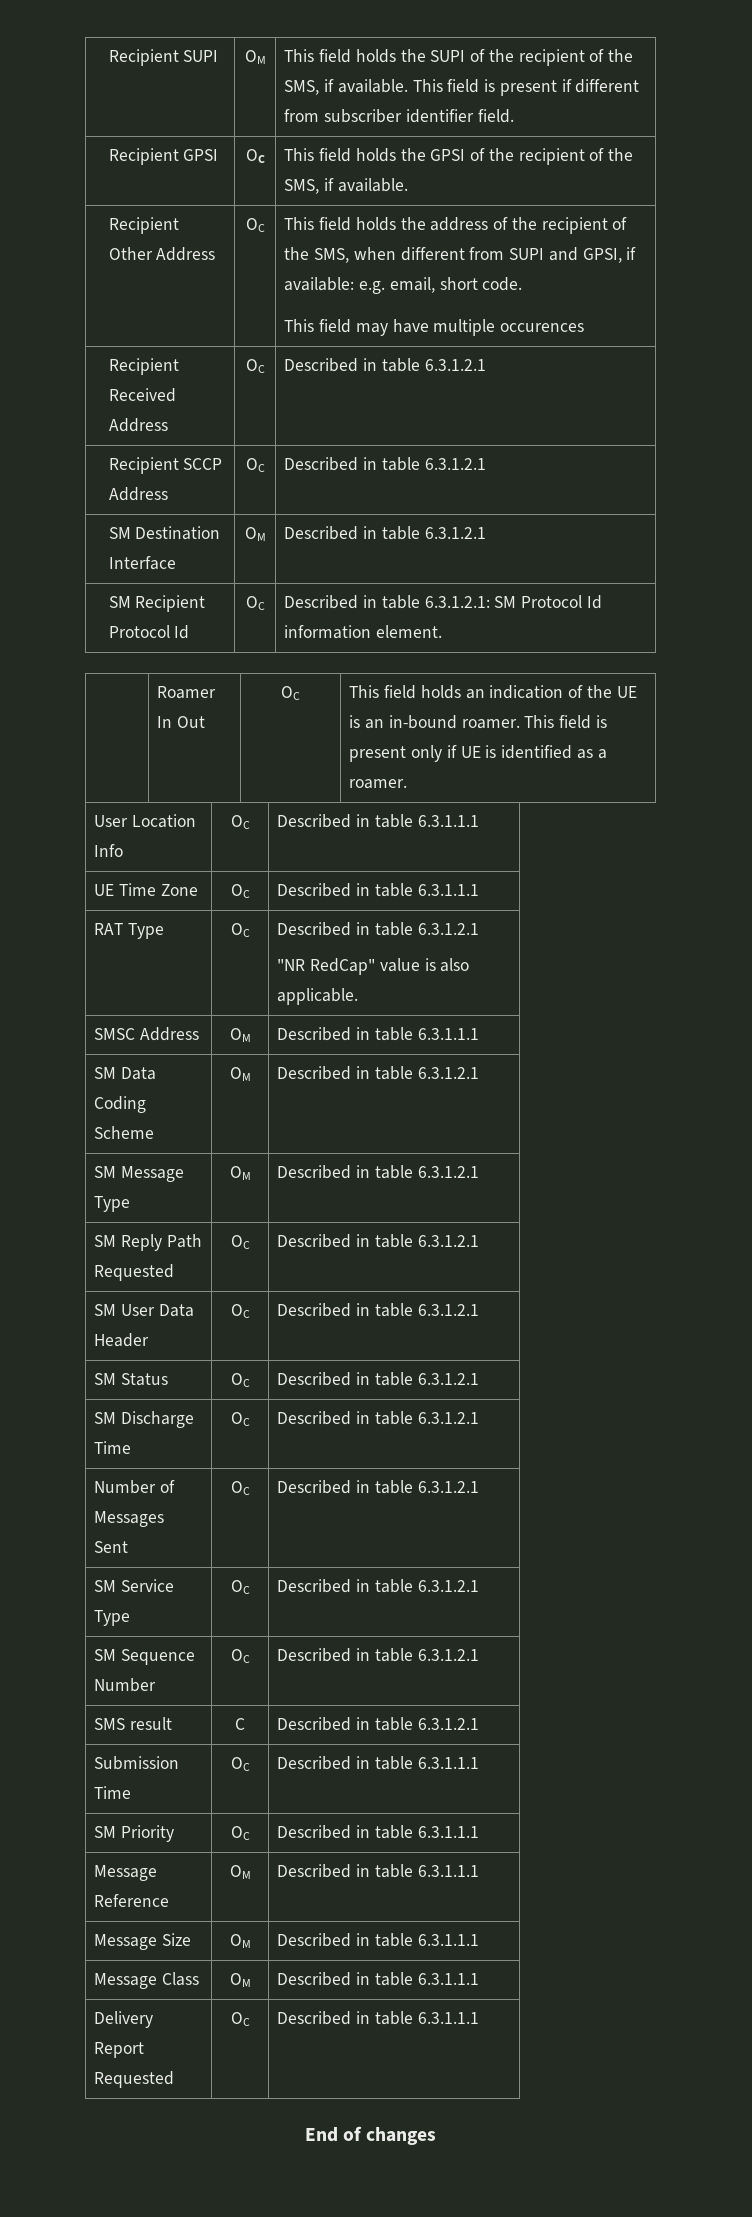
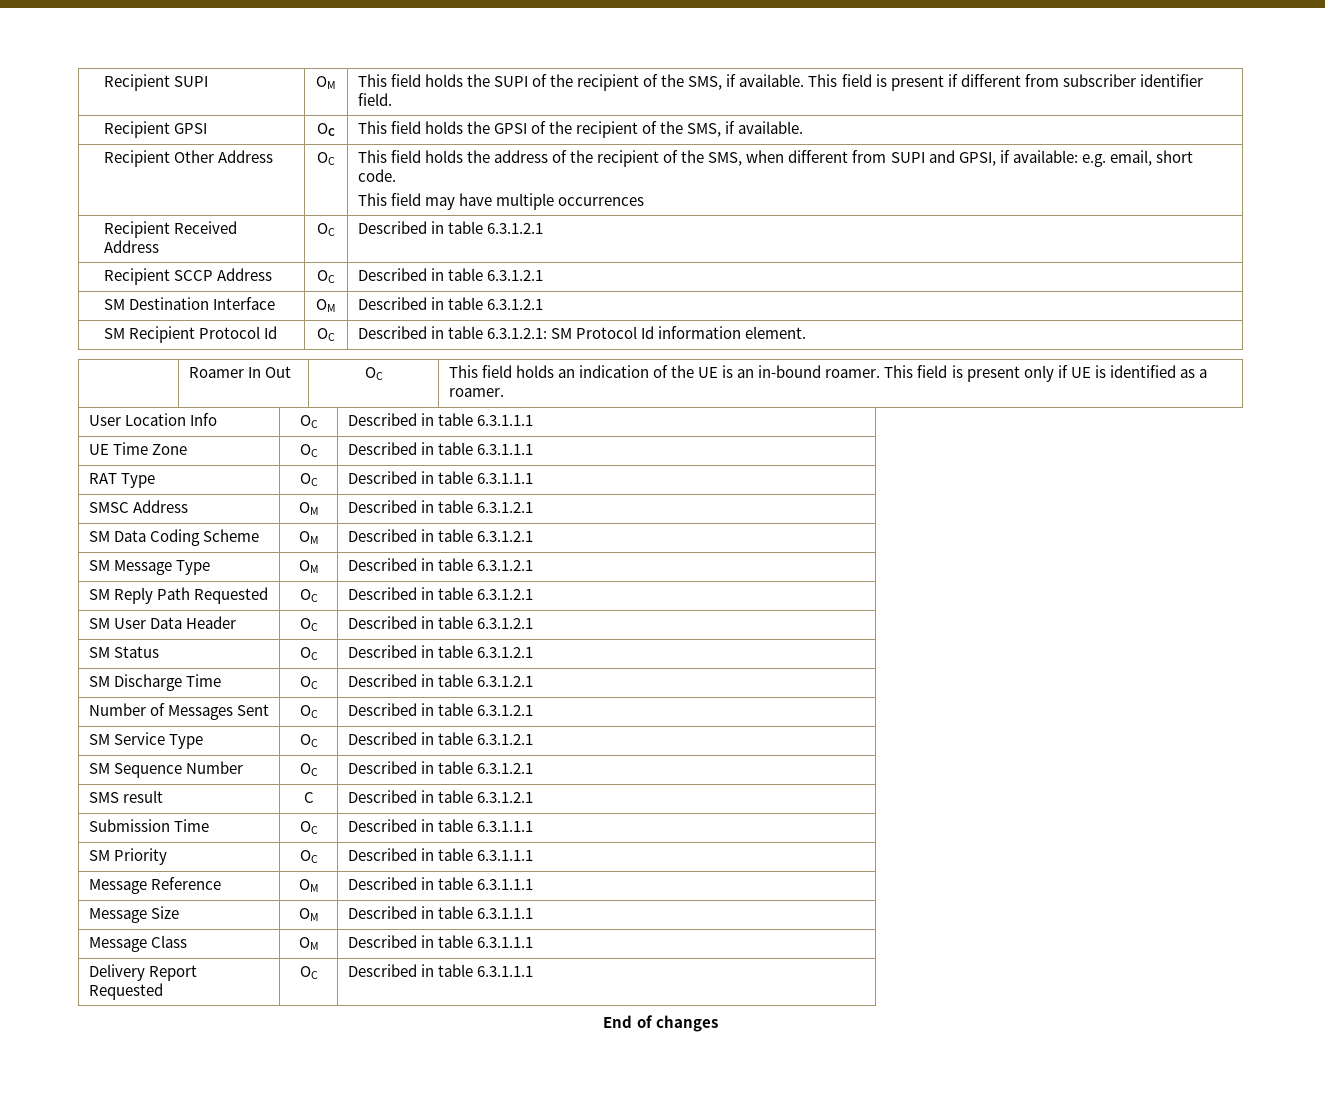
  Recipient Other Address | OC | This field holds the address of the recipient of the SMS, when different from SUPI and GPSI, if available: e.g. email, short code.
- This field may have multiple occurences
+ This field may have multiple occurrences
- RAT Type | OC | Described in table 6.3.1.2.1
- "NR RedCap" value is also applicable.
+ RAT Type | OC | Described in table 6.3.1.1.1
- SMSC Address | OM | Described in table 6.3.1.1.1
+ SMSC Address | OM | Described in table 6.3.1.2.1

